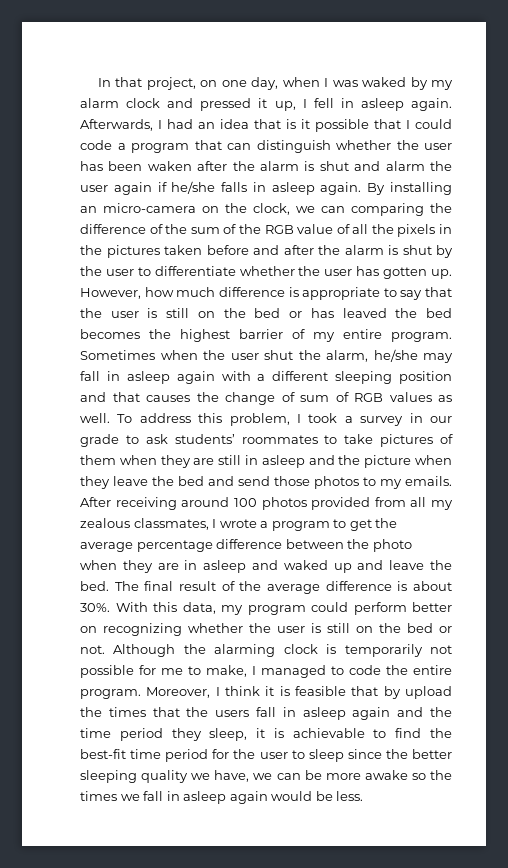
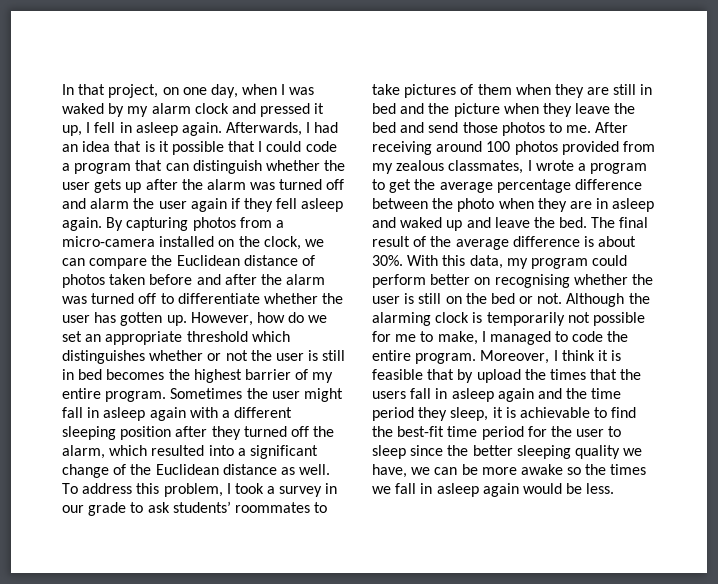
- Afterwards, I had an idea that is it possible that I could code a program that can distinguish whether the user has been waken after the alarm is shut and alarm the user again if he/she falls in asleep again. By installing an micro-camera on the clock, we can comparing the difference of the sum of the RGB value of all the pixels in the pictures taken before and after the alarm is shut by the user to differentiate whether the user has gotten up.
+ Afterwards, I had an idea that is it possible that I could code a program that can distinguish whether the user gets up after the alarm was turned off and alarm the user again if they fell asleep again. By capturing photos from a micro-camera installed on the clock, we can compare the Euclidean distance of photos taken before and after the alarm was turned off to differentiate whether the user has gotten up.
- However, how much difference is appropriate to say that the user is still on the bed or has leaved the bed becomes the highest barrier of my entire program.
+ However, how do we set an appropriate threshold which distinguishes whether or not the user is still in bed becomes the highest barrier of my entire program.
- Sometimes when the user shut the alarm, he/she may fall in asleep again with a different sleeping position and that causes the change of sum of RGB values as well.
+ Sometimes the user might fall in asleep again with a different sleeping position after they turned off the alarm, which resulted into a significant change of the Euclidean distance as well.
- To address this problem, I took a survey in our grade to ask students’ roommates to take pictures of them when they are still in asleep and the picture when they leave the bed and send those photos to my emails.
+ To address this problem, I took a survey in our grade to ask students’ roommates to take pictures of them when they are still in bed and the picture when they leave the bed and send those photos to me.
- After receiving around 100 photos provided from all my zealous classmates, I wrote a program to get the average percentage difference between the photo when they are in asleep and waked up and leave the bed.
+ After receiving around 100 photos provided from my zealous classmates, I wrote a program to get the average percentage difference between the photo when they are in asleep and waked up and leave the bed.
- With this data, my program could perform better on recognizing whether the user is still on the bed or not.
+ With this data, my program could perform better on recognising whether the user is still on the bed or not.

